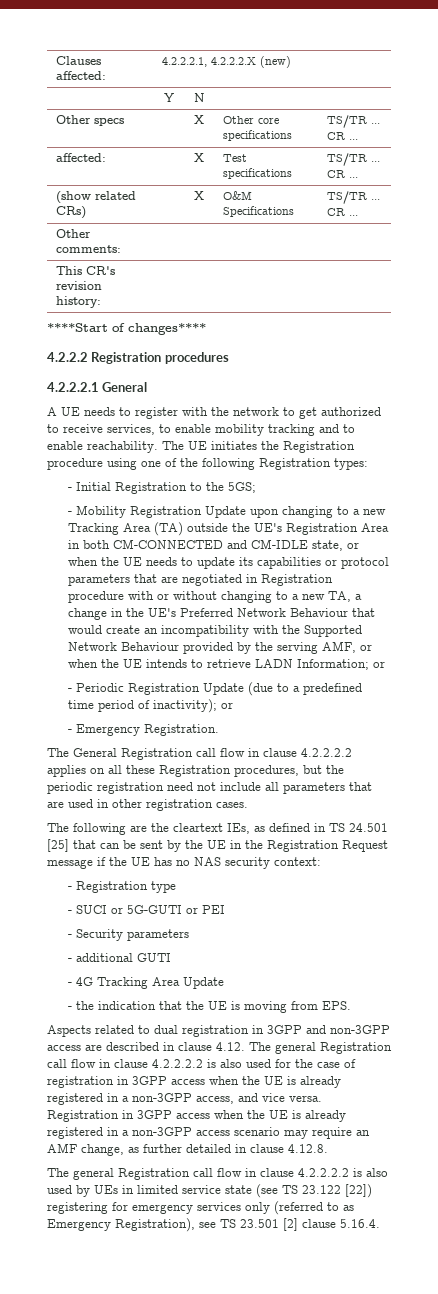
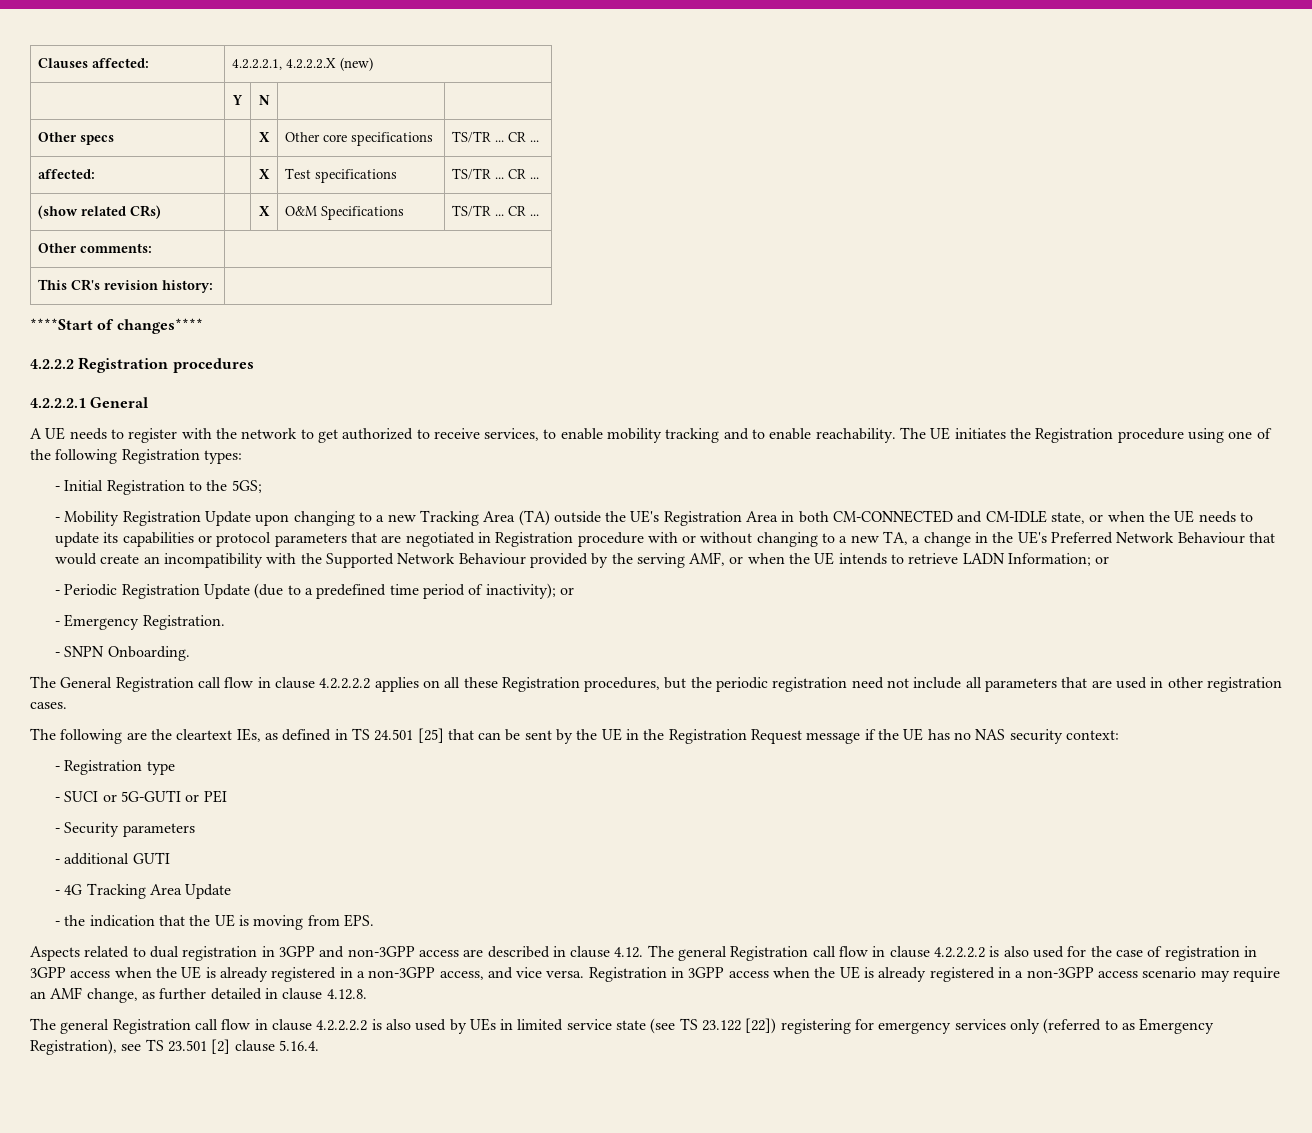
+ - SNPN Onboarding.

